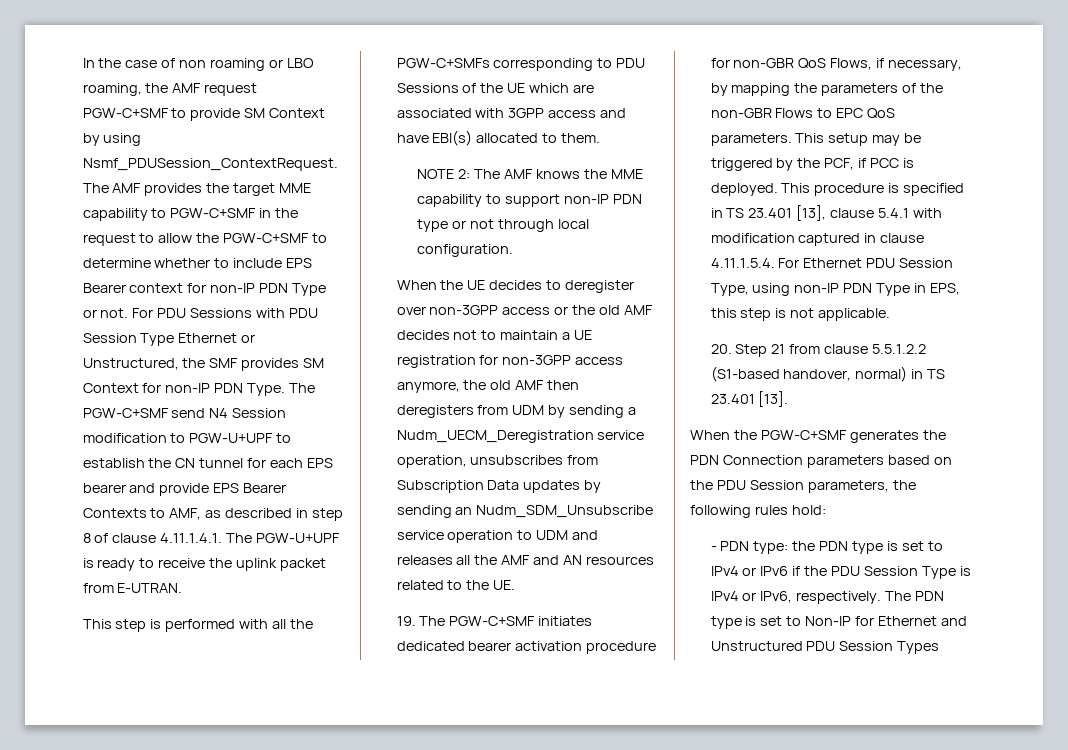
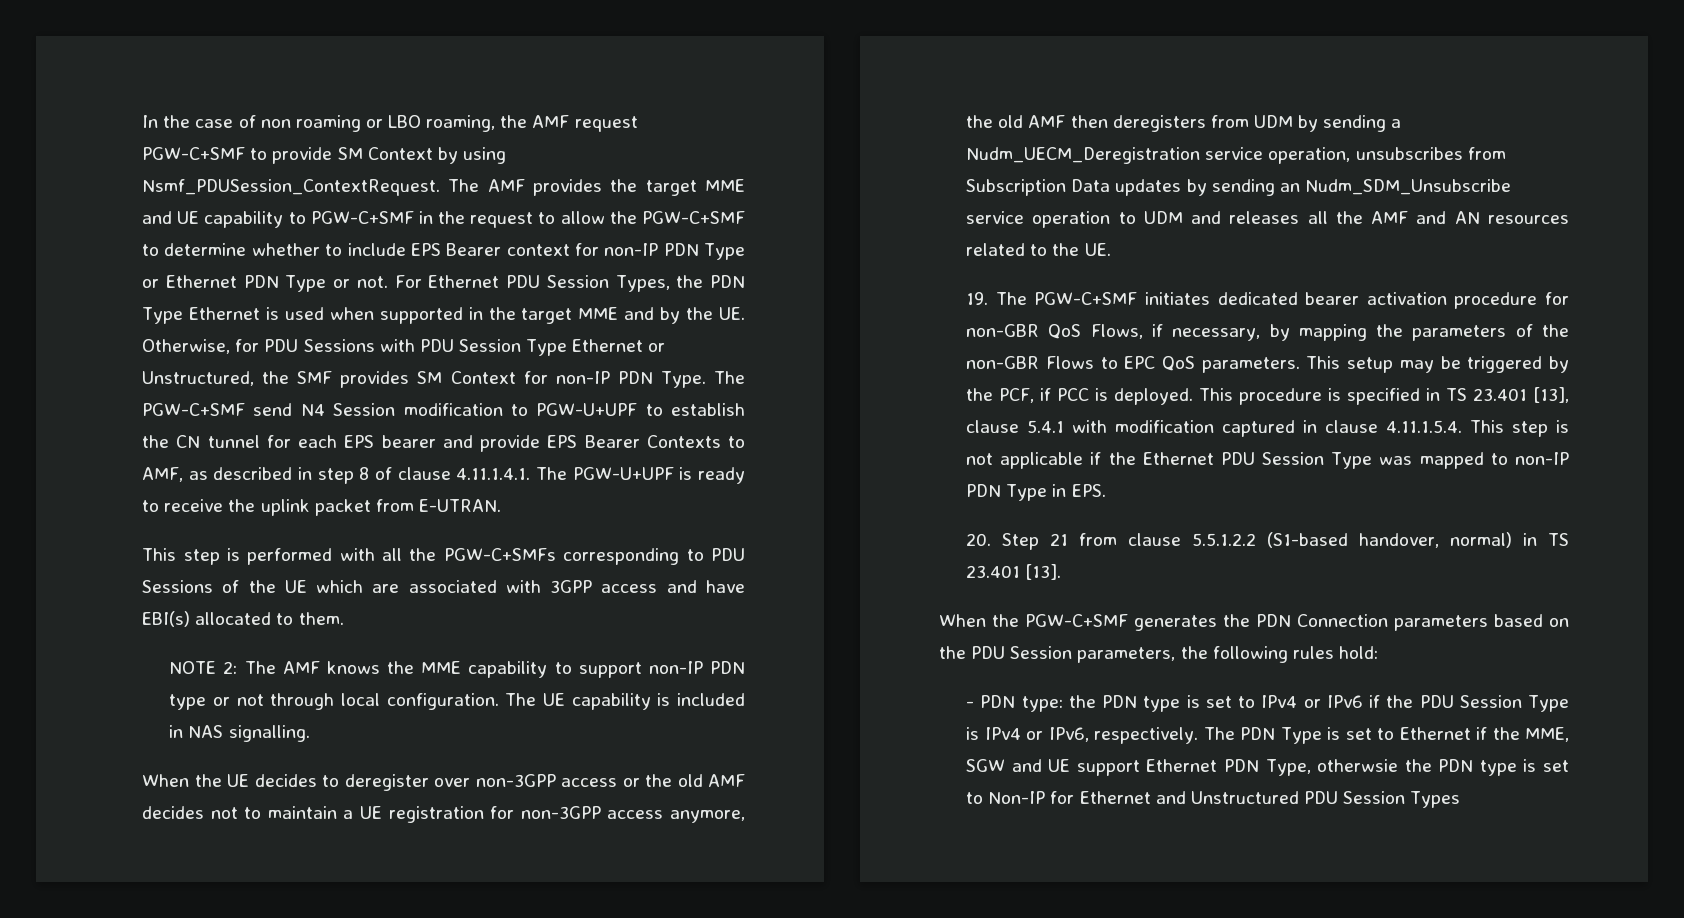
- The AMF provides the target MME capability to PGW-C+SMF in the request to allow the PGW-C+SMF to determine whether to include EPS Bearer context for non-IP PDN Type or not. For PDU Sessions with PDU Session Type Ethernet or Unstructured, the SMF provides SM Context for non-IP PDN Type.
+ The AMF provides the target MME and UE capability to PGW-C+SMF in the request to allow the PGW-C+SMF to determine whether to include EPS Bearer context for non-IP PDN Type or Ethernet PDN Type or not. For Ethernet PDU Session Types, the PDN Type Ethernet is used when supported in the target MME and by the UE. Otherwise, for PDU Sessions with PDU Session Type Ethernet or Unstructured, the SMF provides SM Context for non-IP PDN Type.
+ The UE capability is included in NAS signalling.
- This procedure is specified in TS 23.401 [13], clause 5.4.1 with modification captured in clause 4.11.1.5.4. For Ethernet PDU Session Type, using non-IP PDN Type in EPS, this step is not applicable.
+ This procedure is specified in TS 23.401 [13], clause 5.4.1 with modification captured in clause 4.11.1.5.4. This step is not applicable if the Ethernet PDU Session Type was mapped to non-IP PDN Type in EPS.
- The PDN type is set to Non-IP for Ethernet and Unstructured PDU Session Types
+ The PDN Type is set to Ethernet if the MME, SGW and UE support Ethernet PDN Type, otherwsie the PDN type is set to Non-IP for Ethernet and Unstructured PDU Session Types

